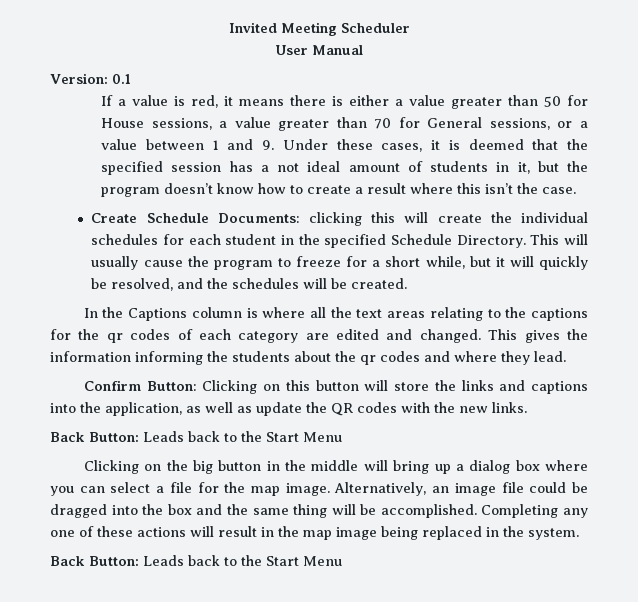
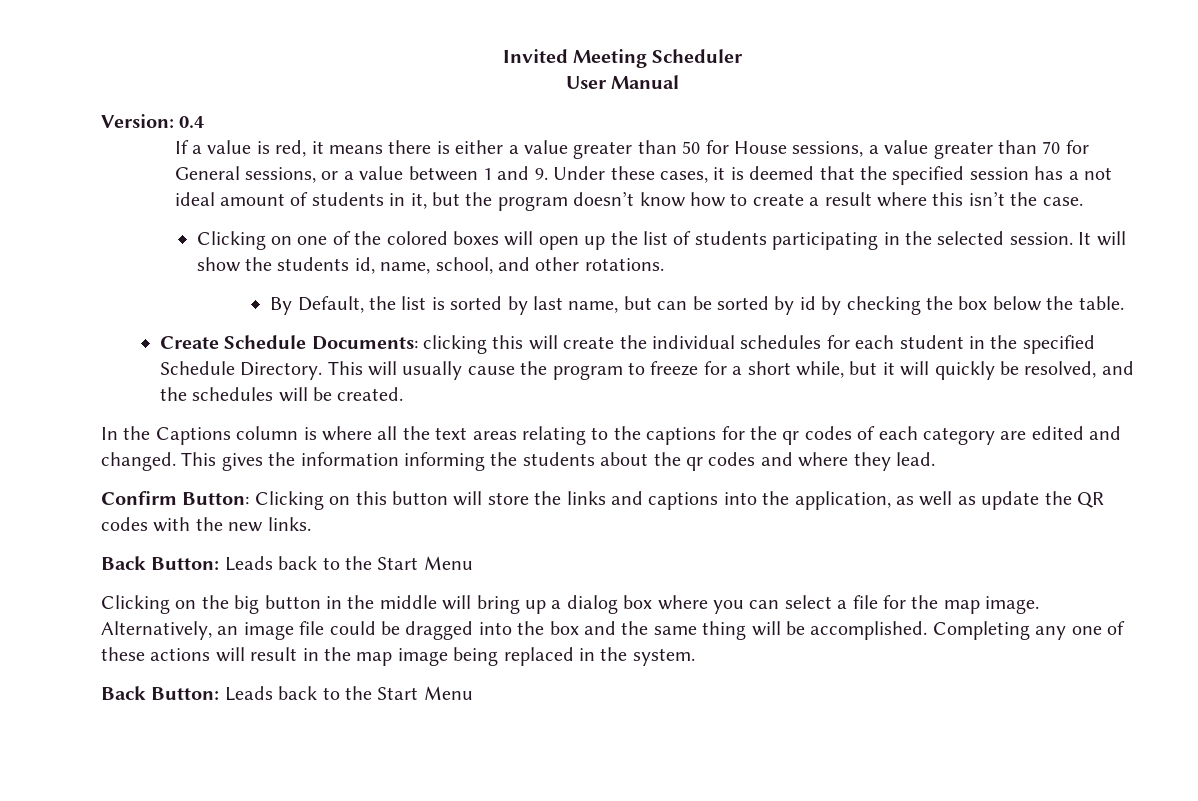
- Version: 0.1
+ Version: 0.4
+ Clicking on one of the colored boxes will open up the list of students participating in the selected session. It will show the students id, name, school, and other rotations.
+ By Default, the list is sorted by last name, but can be sorted by id by checking the box below the table.

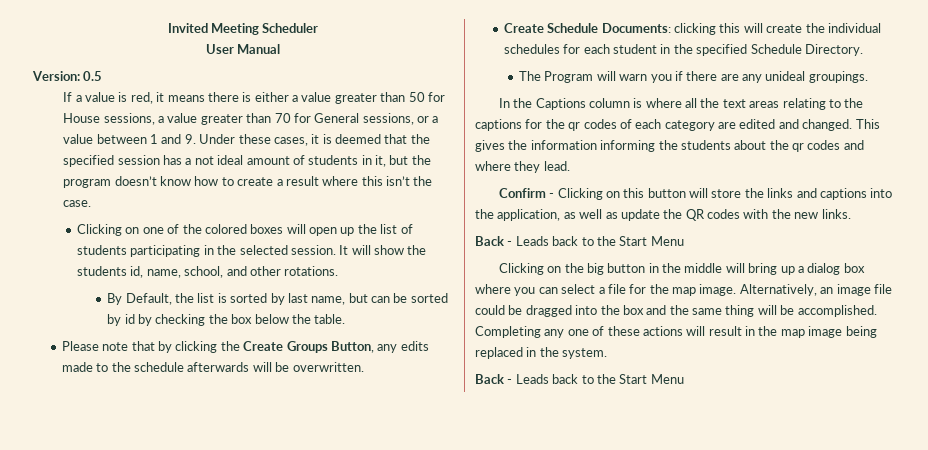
- Version: 0.4
+ Version: 0.5
+ Please note that by clicking the Create Groups Button, any edits made to the schedule afterwards will be overwritten.
- Create Schedule Documents: clicking this will create the individual schedules for each student in the specified Schedule Directory. This will usually cause the program to freeze for a short while, but it will quickly be resolved, and the schedules will be created.
+ Create Schedule Documents: clicking this will create the individual schedules for each student in the specified Schedule Directory.
+ The Program will warn you if there are any unideal groupings.
- Confirm Button: Clicking on this button will store the links and captions into the application, as well as update the QR codes with the new links.
- Back Button: Leads back to the Start Menu
+ Confirm - Clicking on this button will store the links and captions into the application, as well as update the QR codes with the new links.
+ Back - Leads back to the Start Menu
  Completing any one of these actions will result in the map image being replaced in the system.
- Back Button: Leads back to the Start Menu
+ Back - Leads back to the Start Menu

